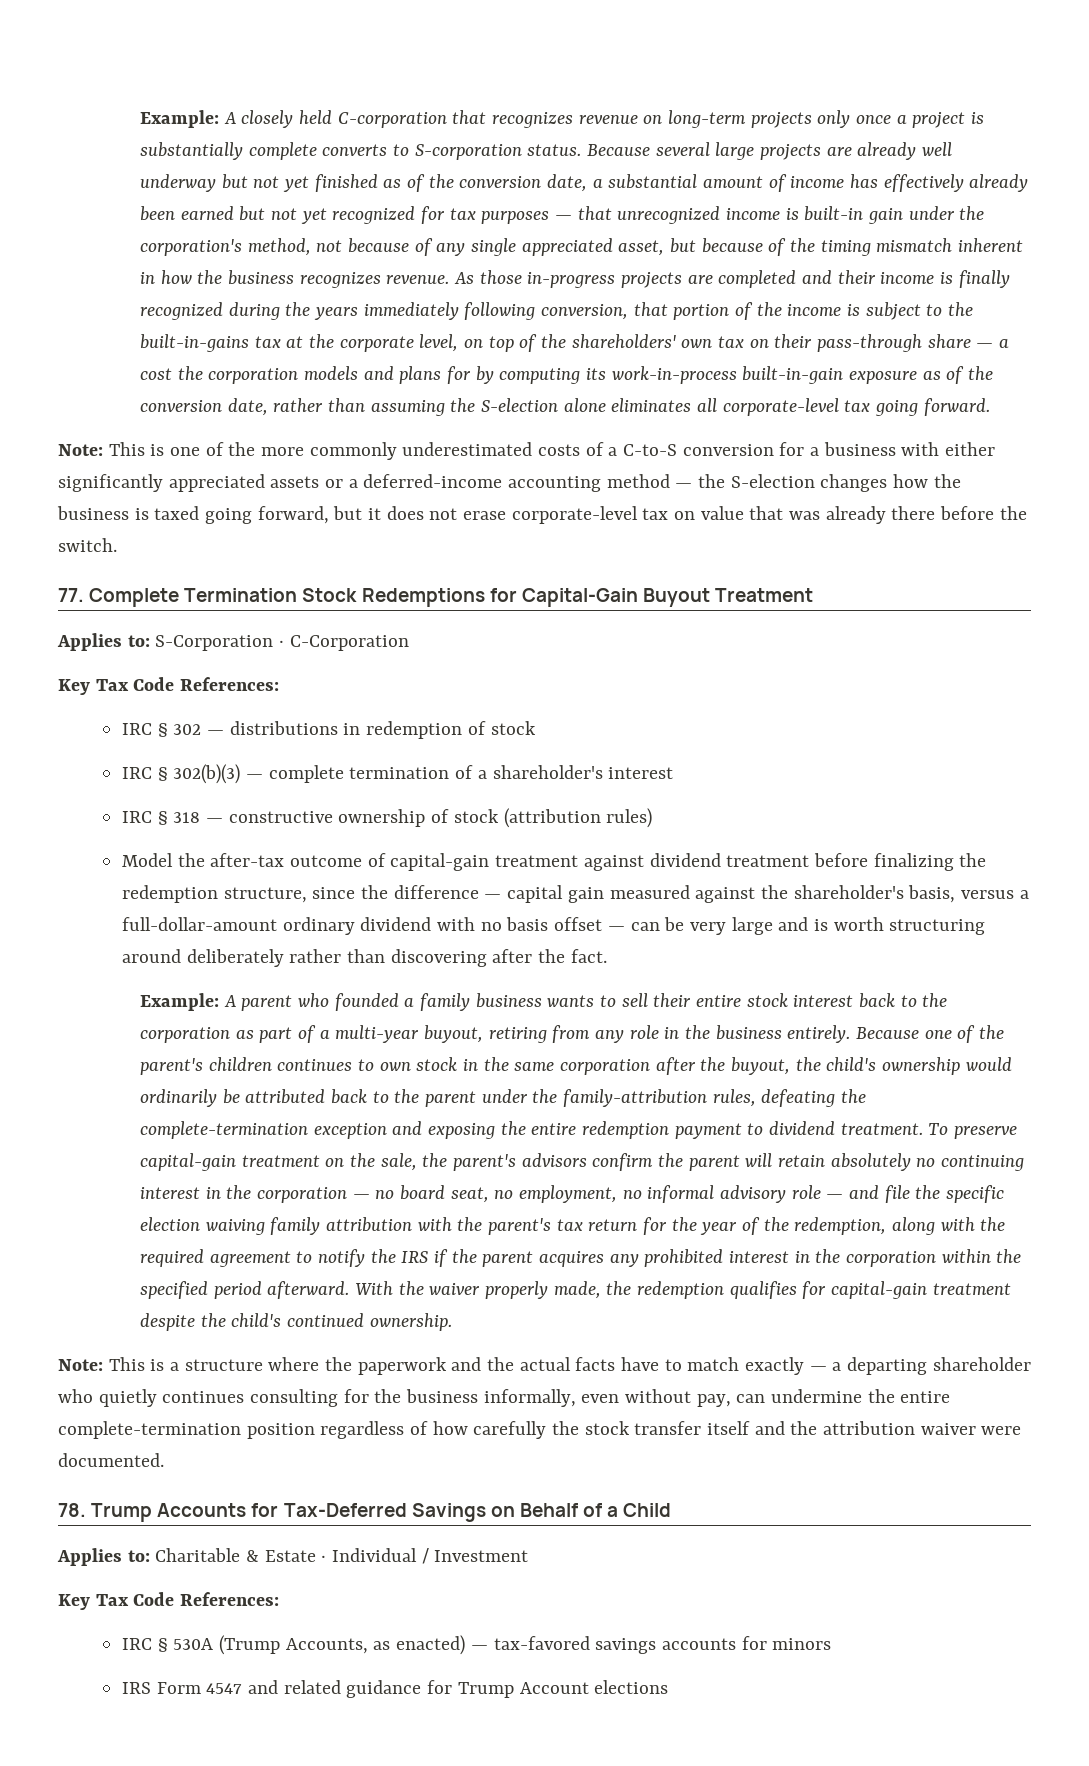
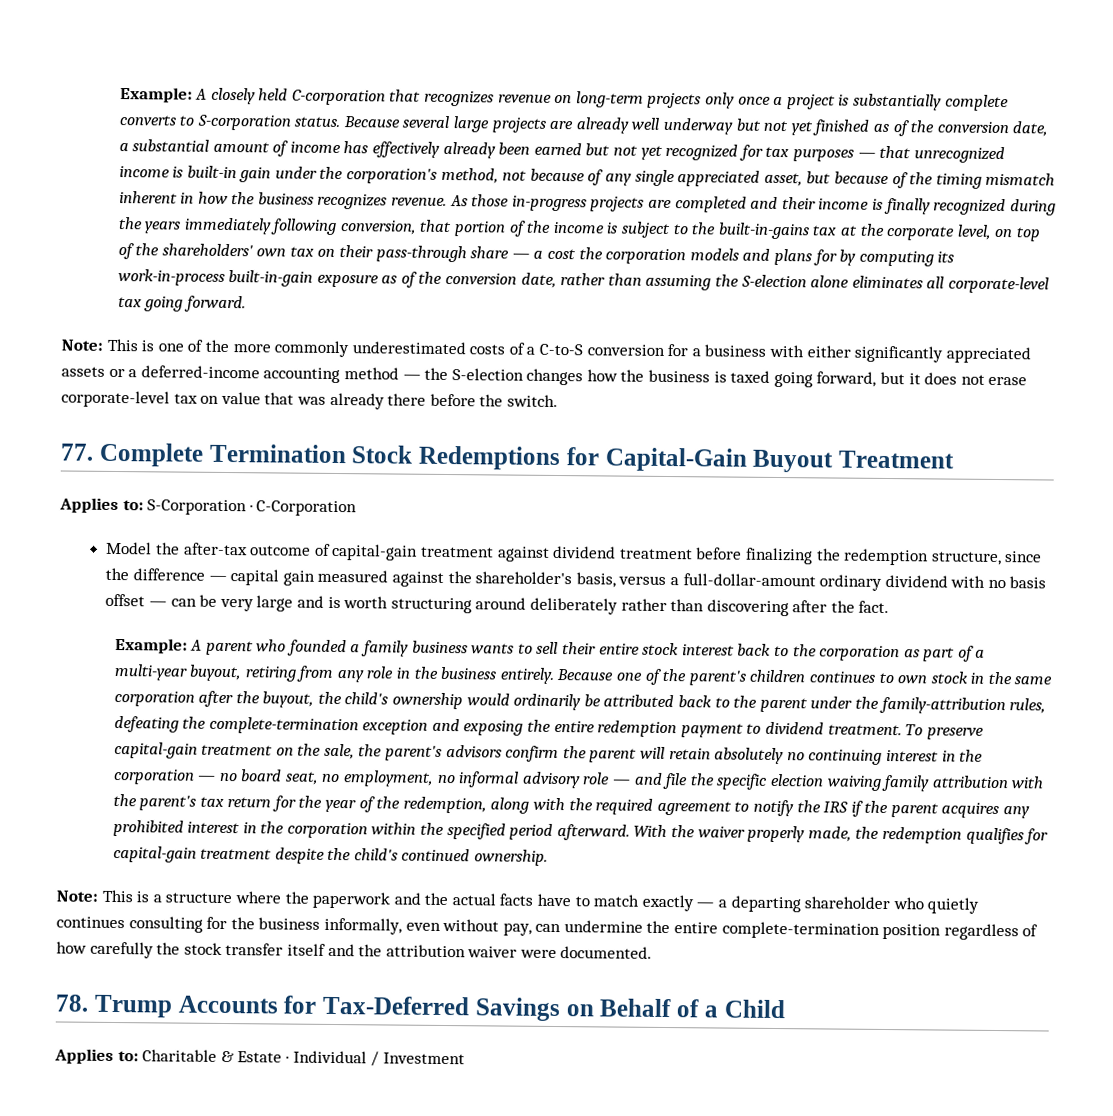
  Applies to: S-Corporation · C-Corporation
- Key Tax Code References:
- IRC § 302 — distributions in redemption of stock
- IRC § 302(b)(3) — complete termination of a shareholder's interest
- IRC § 318 — constructive ownership of stock (attribution rules)
  Applies to: Charitable & Estate · Individual / Investment
- Key Tax Code References:
- IRC § 530A (Trump Accounts, as enacted) — tax-favored savings accounts for minors
- IRS Form 4547 and related guidance for Trump Account elections

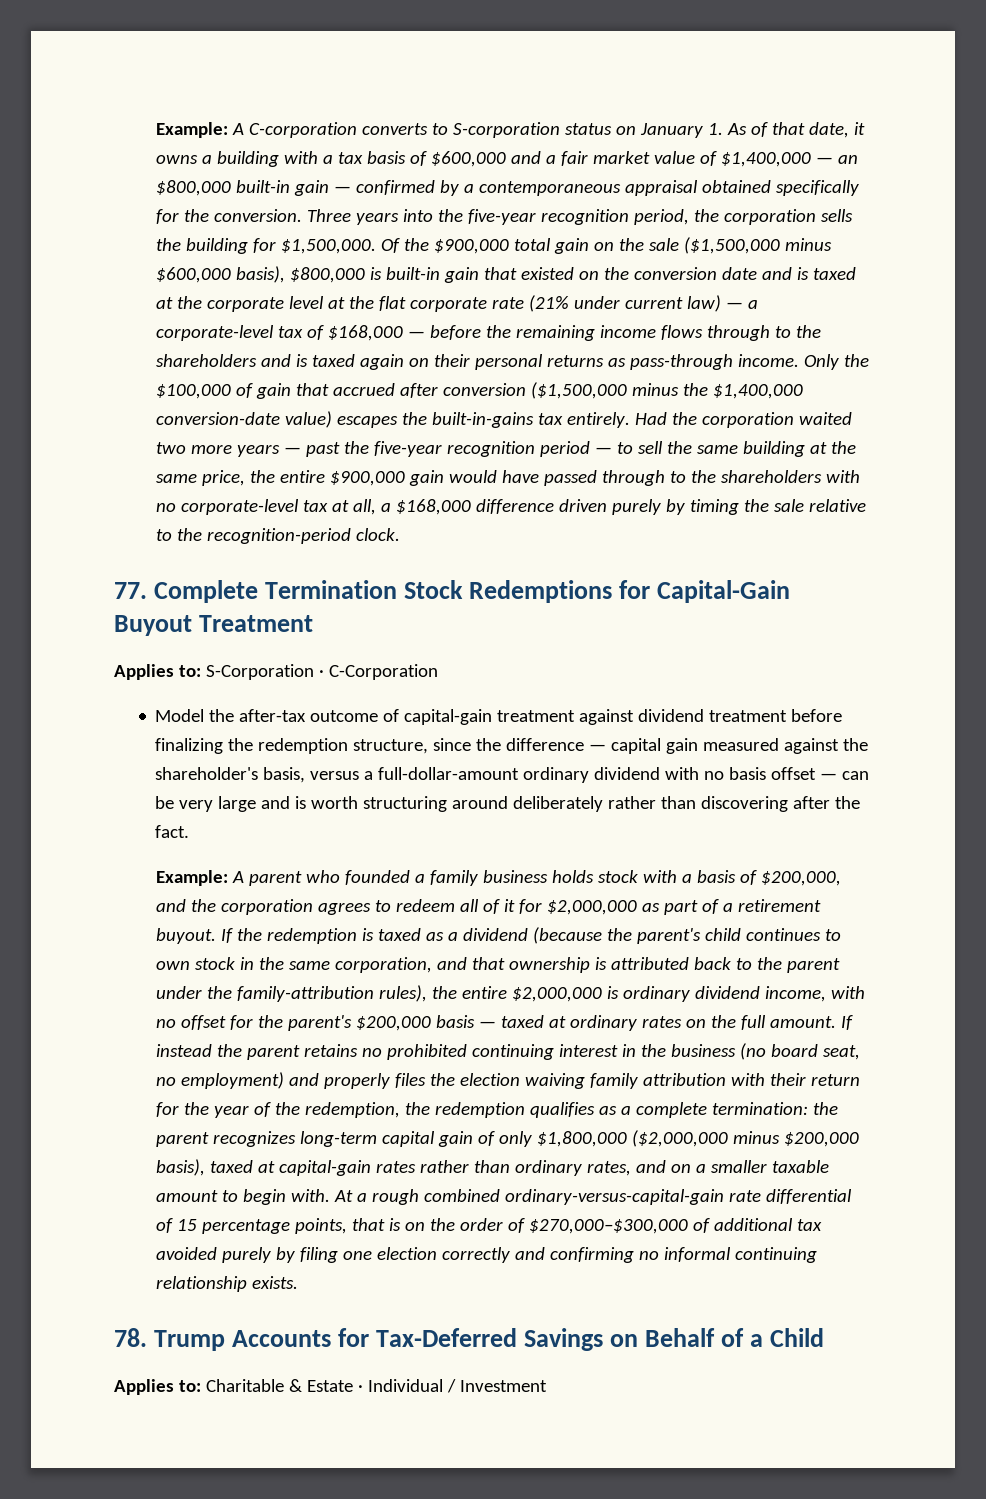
- Example: A closely held C-corporation that recognizes revenue on long-term projects only once a project is substantially complete converts to S-corporation status. Because several large projects are already well underway but not yet finished as of the conversion date, a substantial amount of income has effectively already been earned but not yet recognized for tax purposes — that unrecognized income is built-in gain under the corporation's method, not because of any single appreciated asset, but because of the timing mismatch inherent in how the business recognizes revenue. As those in-progress projects are completed and their income is finally recognized during the years immediately following conversion, that portion of the income is subject to the built-in-gains tax at the corporate level, on top of the shareholders' own tax on their pass-through share — a cost the corporation models and plans for by computing its work-in-process built-in-gain exposure as of the conversion date, rather than assuming the S-election alone eliminates all corporate-level tax going forward.
- Note: This is one of the more commonly underestimated costs of a C-to-S conversion for a business with either significantly appreciated assets or a deferred-income accounting method — the S-election changes how the business is taxed going forward, but it does not erase corporate-level tax on value that was already there before the switch.
+ Example: A C-corporation converts to S-corporation status on January 1. As of that date, it owns a building with a tax basis of $600,000 and a fair market value of $1,400,000 — an $800,000 built-in gain — confirmed by a contemporaneous appraisal obtained specifically for the conversion. Three years into the five-year recognition period, the corporation sells the building for $1,500,000. Of the $900,000 total gain on the sale ($1,500,000 minus $600,000 basis), $800,000 is built-in gain that existed on the conversion date and is taxed at the corporate level at the flat corporate rate (21% under current law) — a corporate-level tax of $168,000 — before the remaining income flows through to the shareholders and is taxed again on their personal returns as pass-through income. Only the $100,000 of gain that accrued after conversion ($1,500,000 minus the $1,400,000 conversion-date value) escapes the built-in-gains tax entirely. Had the corporation waited two more years — past the five-year recognition period — to sell the same building at the same price, the entire $900,000 gain would have passed through to the shareholders with no corporate-level tax at all, a $168,000 difference driven purely by timing the sale relative to the recognition-period clock.
- Example: A parent who founded a family business wants to sell their entire stock interest back to the corporation as part of a multi-year buyout, retiring from any role in the business entirely. Because one of the parent's children continues to own stock in the same corporation after the buyout, the child's ownership would ordinarily be attributed back to the parent under the family-attribution rules, defeating the complete-termination exception and exposing the entire redemption payment to dividend treatment. To preserve capital-gain treatment on the sale, the parent's advisors confirm the parent will retain absolutely no continuing interest in the corporation — no board seat, no employment, no informal advisory role — and file the specific election waiving family attribution with the parent's tax return for the year of the redemption, along with the required agreement to notify the IRS if the parent acquires any prohibited interest in the corporation within the specified period afterward. With the waiver properly made, the redemption qualifies for capital-gain treatment despite the child's continued ownership.
- Note: This is a structure where the paperwork and the actual facts have to match exactly — a departing shareholder who quietly continues consulting for the business informally, even without pay, can undermine the entire complete-termination position regardless of how carefully the stock transfer itself and the attribution waiver were documented.
+ Example: A parent who founded a family business holds stock with a basis of $200,000, and the corporation agrees to redeem all of it for $2,000,000 as part of a retirement buyout. If the redemption is taxed as a dividend (because the parent's child continues to own stock in the same corporation, and that ownership is attributed back to the parent under the family-attribution rules), the entire $2,000,000 is ordinary dividend income, with no offset for the parent's $200,000 basis — taxed at ordinary rates on the full amount. If instead the parent retains no prohibited continuing interest in the business (no board seat, no employment) and properly files the election waiving family attribution with their return for the year of the redemption, the redemption qualifies as a complete termination: the parent recognizes long-term capital gain of only $1,800,000 ($2,000,000 minus $200,000 basis), taxed at capital-gain rates rather than ordinary rates, and on a smaller taxable amount to begin with. At a rough combined ordinary-versus-capital-gain rate differential of 15 percentage points, that is on the order of $270,000–$300,000 of additional tax avoided purely by filing one election correctly and confirming no informal continuing relationship exists.

